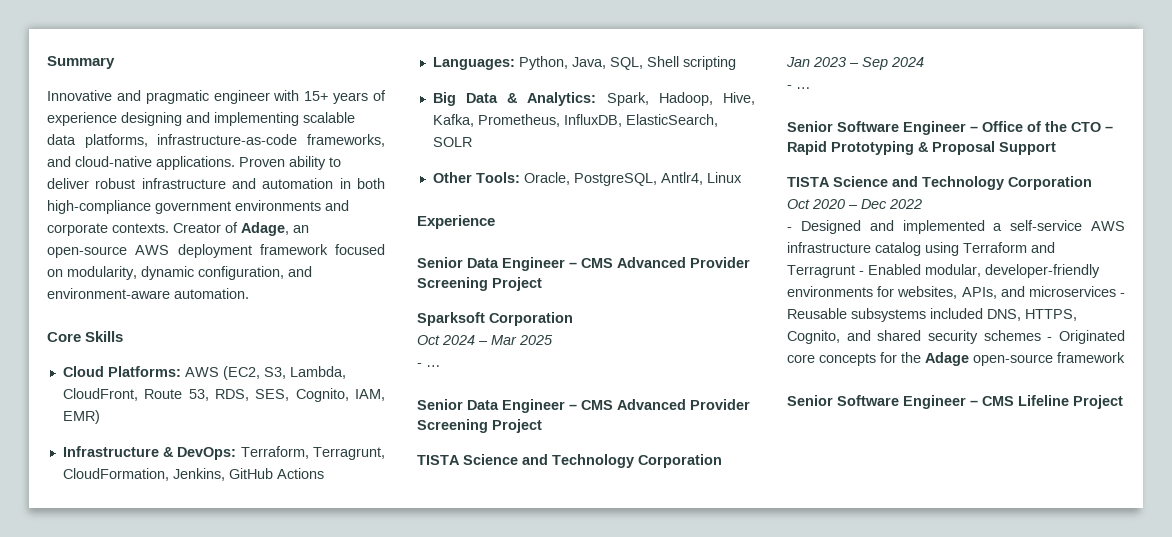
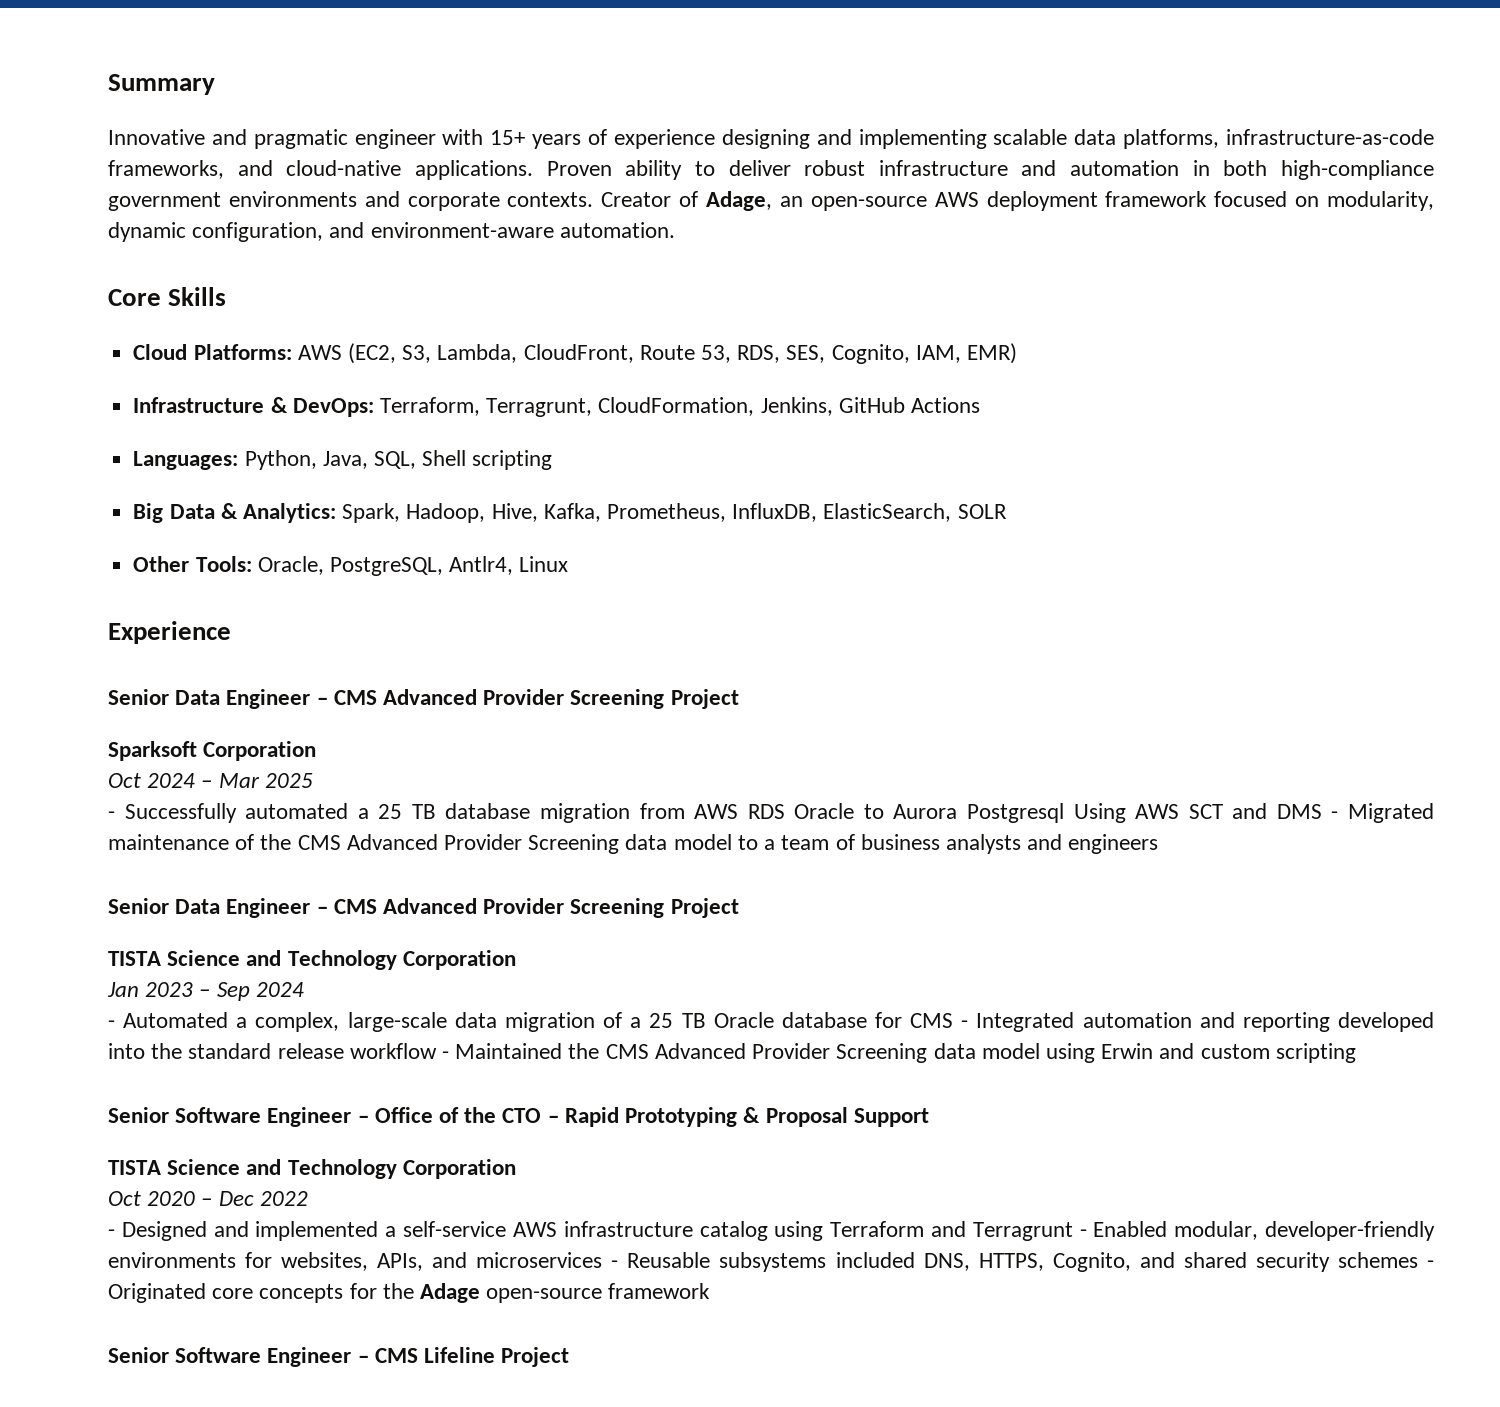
  Oct 2024 – Mar 2025
- - …
+ - Successfully automated a 25 TB database migration from AWS RDS Oracle to Aurora Postgresql Using AWS SCT and DMS - Migrated maintenance of the CMS Advanced Provider Screening data model to a team of business analysts and engineers
  Jan 2023 – Sep 2024
- - …
+ - Automated a complex, large-scale data migration of a 25 TB Oracle database for CMS - Integrated automation and reporting developed into the standard release workflow - Maintained the CMS Advanced Provider Screening data model using Erwin and custom scripting

